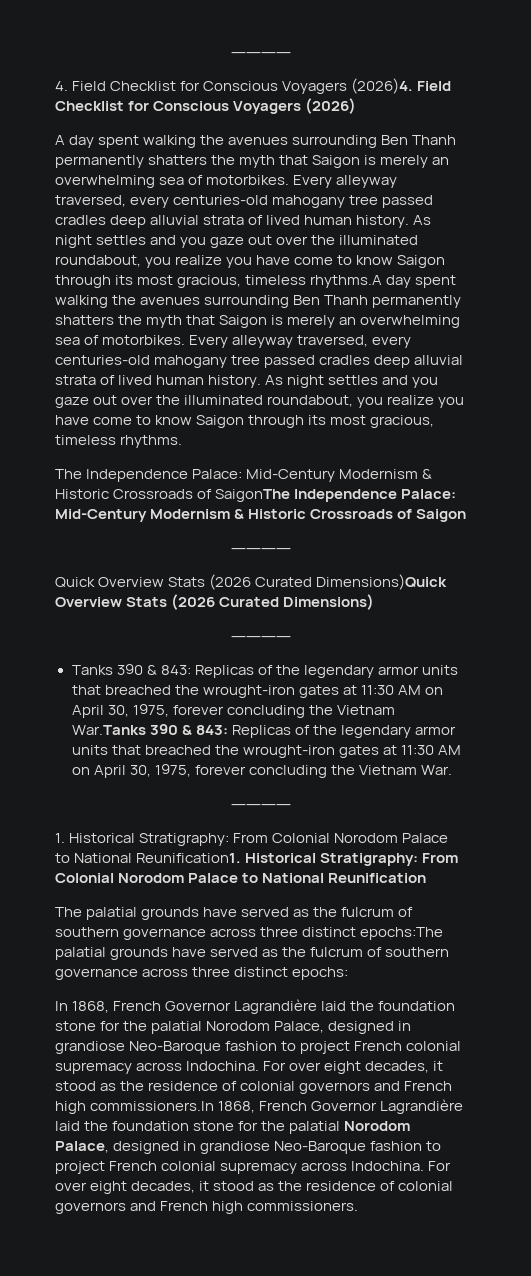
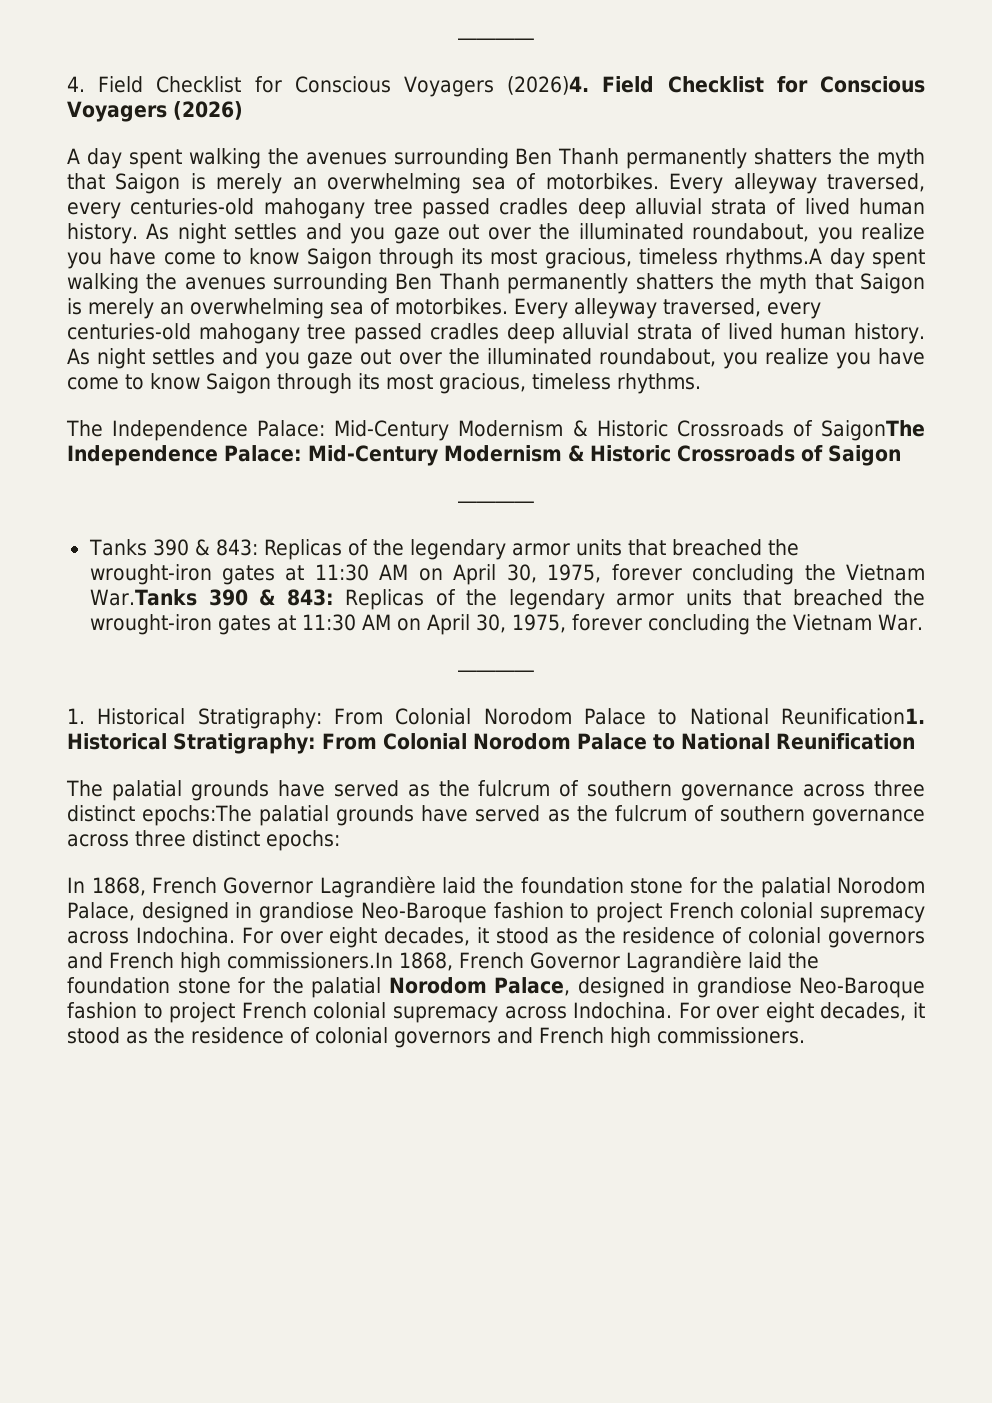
- Quick Overview Stats (2026 Curated Dimensions)Quick Overview Stats (2026 Curated Dimensions)
- ――――

